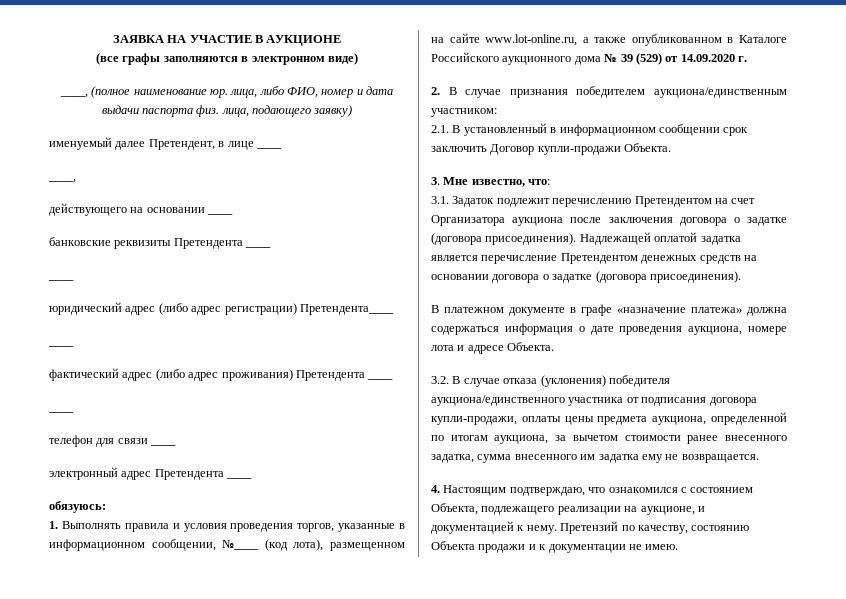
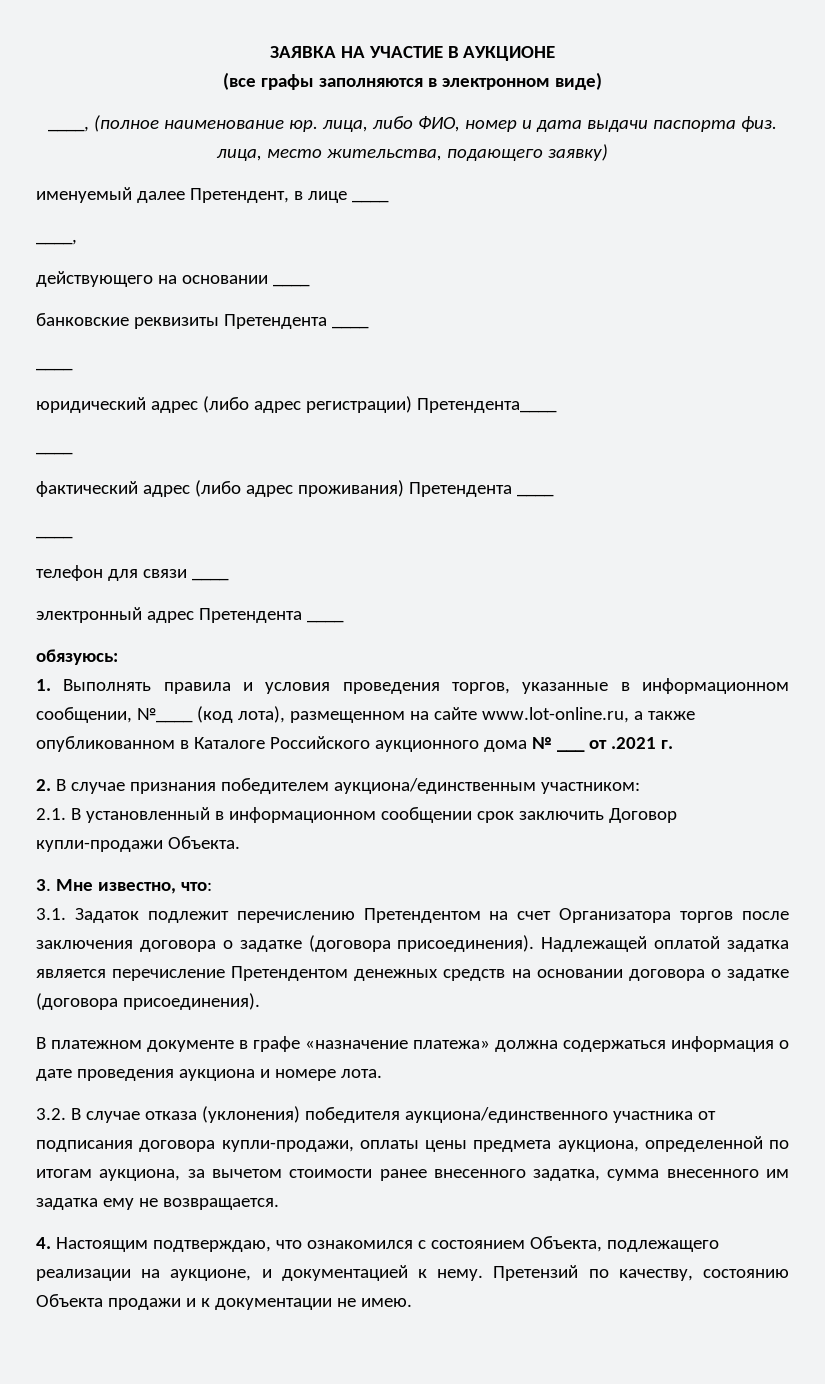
- ____, (полное наименование юр. лица, либо ФИО, номер и дата выдачи паспорта физ. лица, подающего заявку)
+ ____, (полное наименование юр. лица, либо ФИО, номер и дата выдачи паспорта физ. лица, место жительства, подающего заявку)
- 1. Выполнять правила и условия проведения торгов, указанные в информационном сообщении, №____ (код лота), размещенном на сайте www.lot-online.ru, а также опубликованном в Каталоге Российского аукционного дома № 39 (529) от 14.09.2020 г.
+ 1. Выполнять правила и условия проведения торгов, указанные в информационном сообщении, №____ (код лота), размещенном на сайте www.lot-online.ru, а также опубликованном в Каталоге Российского аукционного дома № ___ от .2021 г.
- 3.1. Задаток подлежит перечислению Претендентом на счет Организатора аукциона после заключения договора о задатке (договора присоединения).
+ 3.1. Задаток подлежит перечислению Претендентом на счет Организатора торгов после заключения договора о задатке (договора присоединения).
- В платежном документе в графе «назначение платежа» должна содержаться информация о дате проведения аукциона, номере лота и адресе Объекта.
+ В платежном документе в графе «назначение платежа» должна содержаться информация о дате проведения аукциона и номере лота.

